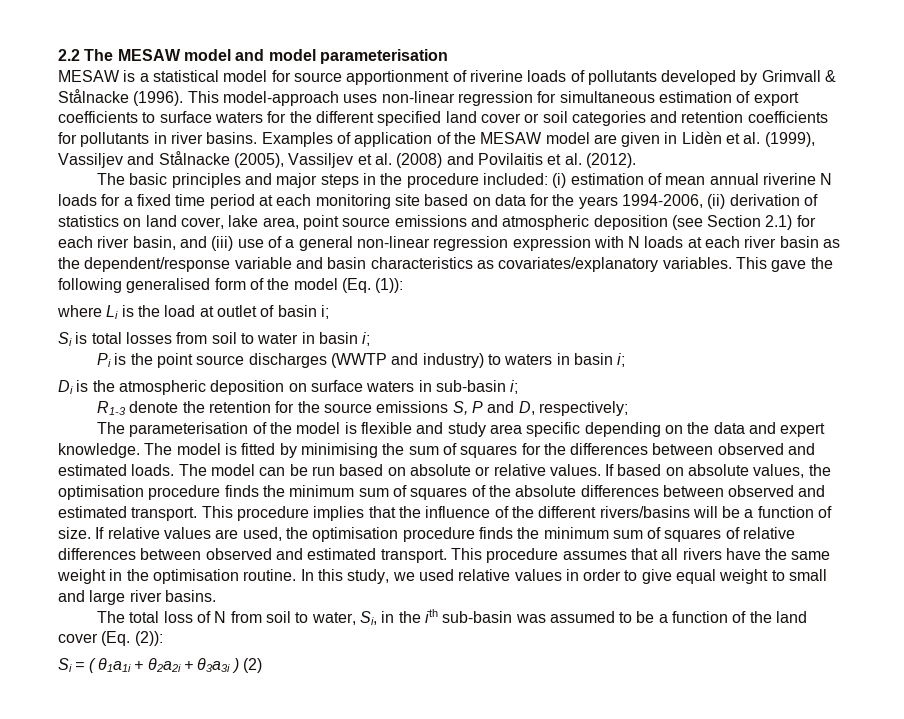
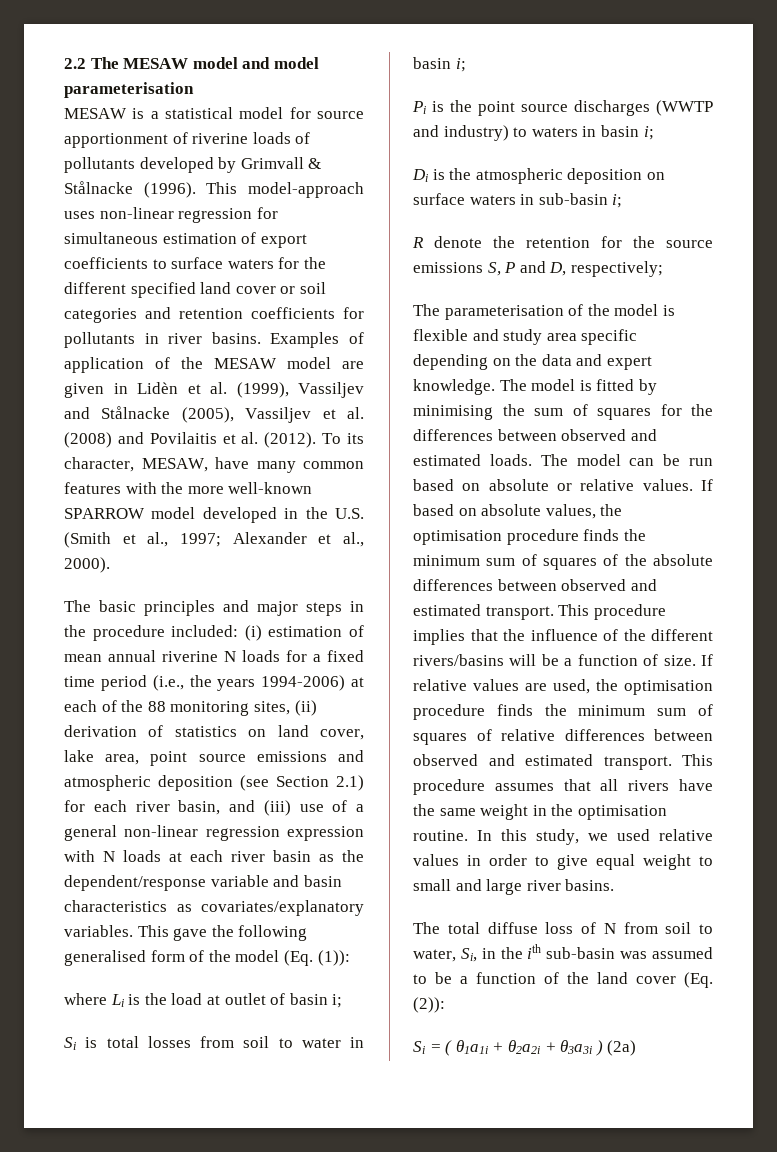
+ To its character, MESAW, have many common features with the more well-known SPARROW model developed in the U.S. (Smith et al., 1997; Alexander et al., 2000).
- (i) estimation of mean annual riverine N loads for a fixed time period at each monitoring site based on data for the years 1994-2006, (ii) derivation of statistics on land cover, lake area, point source emissions and atmospheric deposition (see Section 2.1) for each river basin, and (iii) use of a general non-linear regression expression with N loads at each river basin as the dependent/response variable and basin characteristics as covariates/explanatory variables.
+ (i) estimation of mean annual riverine N loads for a fixed time period (i.e., the years 1994-2006) at each of the 88 monitoring sites, (ii) derivation of statistics on land cover, lake area, point source emissions and atmospheric deposition (see Section 2.1) for each river basin, and (iii) use of a general non-linear regression expression with N loads at each river basin as the dependent/response variable and basin characteristics as covariates/explanatory variables.
- R1-3 denote the retention for the source emissions S, P and D, respectively;
+ R denote the retention for the source emissions S, P and D, respectively;
- The total loss of N from soil to water, Si, in the ith sub-basin was assumed to be a function of the land cover (Eq. (2)):
+ The total diffuse loss of N from soil to water, Si, in the ith sub-basin was assumed to be a function of the land cover (Eq. (2)):
- Si = ( θ1a1i + θ2a2i + θ3a3i ) (2)
+ Si = ( θ1a1i + θ2a2i + θ3a3i ) (2a)

